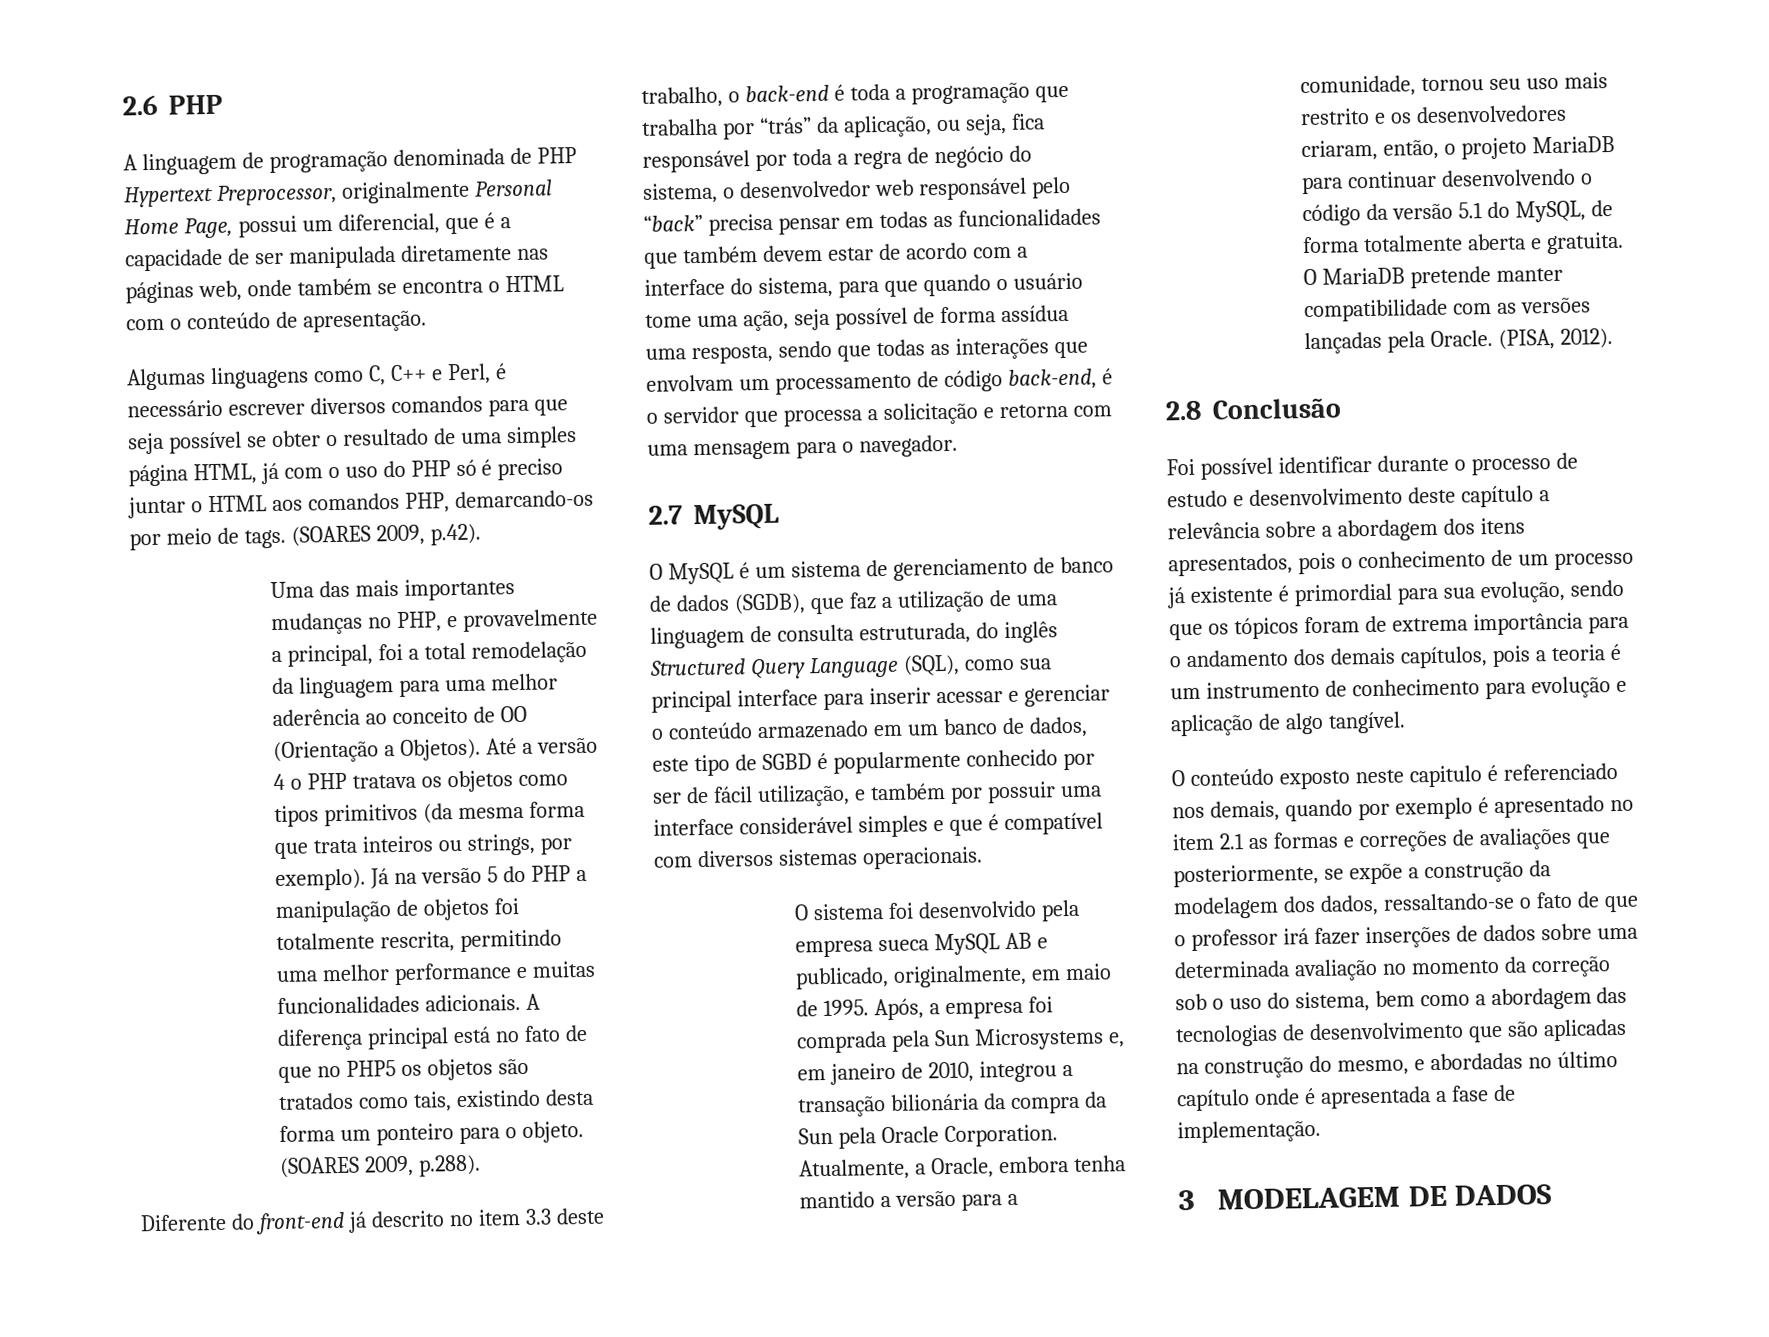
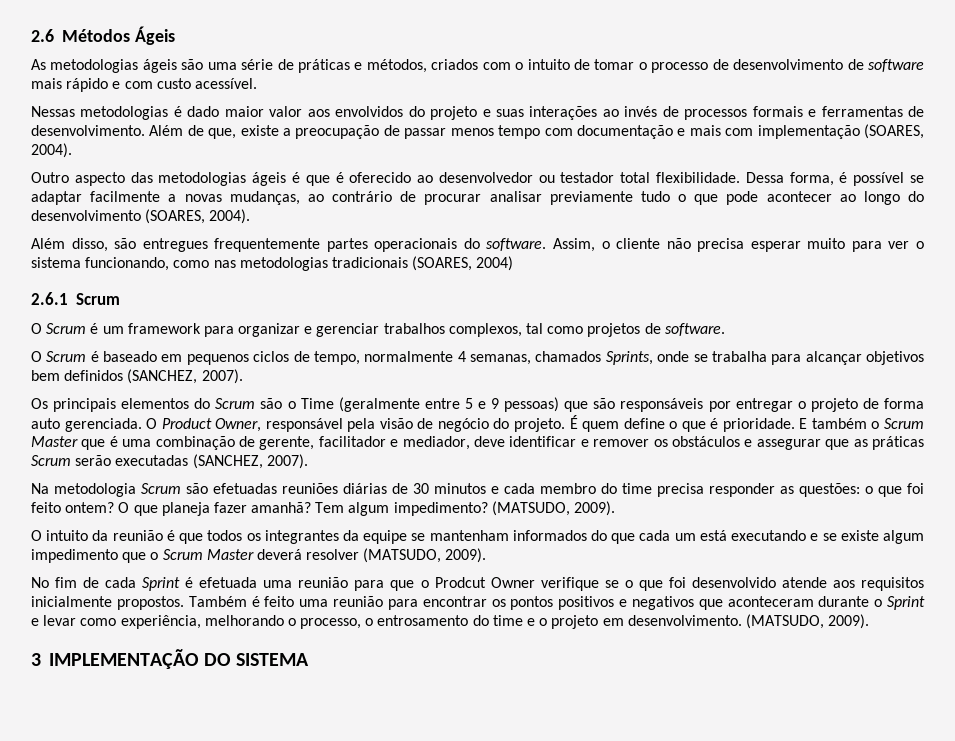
- 2.6 PHP
- A linguagem de programação denominada de PHP Hypertext Preprocessor, originalmente Personal Home Page, possui um diferencial, que é a capacidade de ser manipulada diretamente nas páginas web, onde também se encontra o HTML com o conteúdo de apresentação.
- Algumas linguagens como C, C++ e Perl, é necessário escrever diversos comandos para que seja possível se obter o resultado de uma simples página HTML, já com o uso do PHP só é preciso juntar o HTML aos comandos PHP, demarcando-os por meio de tags. (SOARES 2009, p.42).
- Uma das mais importantes mudanças no PHP, e provavelmente a principal, foi a total remodelação da linguagem para uma melhor aderência ao conceito de OO (Orientação a Objetos). Até a versão 4 o PHP tratava os objetos como tipos primitivos (da mesma forma que trata inteiros ou strings, por exemplo). Já na versão 5 do PHP a manipulação de objetos foi totalmente rescrita, permitindo uma melhor performance e muitas funcionalidades adicionais. A diferença principal está no fato de que no PHP5 os objetos são tratados como tais, existindo desta forma um ponteiro para o objeto. (SOARES 2009, p.288).
- Diferente do front-end já descrito no item 3.3 deste trabalho, o back-end é toda a programação que trabalha por “trás” da aplicação, ou seja, fica responsável por toda a regra de negócio do sistema, o desenvolvedor web responsável pelo “back” precisa pensar em todas as funcionalidades que também devem estar de acordo com a interface do sistema, para que quando o usuário tome uma ação, seja possível de forma assídua uma resposta, sendo que todas as interações que envolvam um processamento de código back-end, é o servidor que processa a solicitação e retorna com uma mensagem para o navegador.
- 2.7 MySQL
- O MySQL é um sistema de gerenciamento de banco de dados (SGDB), que faz a utilização de uma linguagem de consulta estruturada, do inglês Structured Query Language (SQL), como sua principal interface para inserir acessar e gerenciar o conteúdo armazenado em um banco de dados, este tipo de SGBD é popularmente conhecido por ser de fácil utilização, e também por possuir uma interface considerável simples e que é compatível com diversos sistemas operacionais.
- O sistema foi desenvolvido pela empresa sueca MySQL AB e publicado, originalmente, em maio de 1995. Após, a empresa foi comprada pela Sun Microsystems e, em janeiro de 2010, integrou a transação bilionária da compra da Sun pela Oracle Corporation. Atualmente, a Oracle, embora tenha mantido a versão para a comunidade, tornou seu uso mais restrito e os desenvolvedores criaram, então, o projeto MariaDB para continuar desenvolvendo o código da versão 5.1 do MySQL, de forma totalmente aberta e gratuita. O MariaDB pretende manter compatibilidade com as versões lançadas pela Oracle. (PISA, 2012).
- 2.8 Conclusão
- Foi possível identificar durante o processo de estudo e desenvolvimento deste capítulo a relevância sobre a abordagem dos itens apresentados, pois o conhecimento de um processo já existente é primordial para sua evolução, sendo que os tópicos foram de extrema importância para o andamento dos demais capítulos, pois a teoria é um instrumento de conhecimento para evolução e aplicação de algo tangível.
- O conteúdo exposto neste capitulo é referenciado nos demais, quando por exemplo é apresentado no item 2.1 as formas e correções de avaliações que posteriormente, se expõe a construção da modelagem dos dados, ressaltando-se o fato de que o professor irá fazer inserções de dados sobre uma determinada avaliação no momento da correção sob o uso do sistema, bem como a abordagem das tecnologias de desenvolvimento que são aplicadas na construção do mesmo, e abordadas no último capítulo onde é apresentada a fase de implementação.
- 3 MODELAGEM DE DADOS
+ 2.6 Métodos Ágeis
+ As metodologias ágeis são uma série de práticas e métodos, criados com o intuito de tomar o processo de desenvolvimento de software mais rápido e com custo acessível.
+ Nessas metodologias é dado maior valor aos envolvidos do projeto e suas interações ao invés de processos formais e ferramentas de desenvolvimento. Além de que, existe a preocupação de passar menos tempo com documentação e mais com implementação (SOARES, 2004).
+ Outro aspecto das metodologias ágeis é que é oferecido ao desenvolvedor ou testador total flexibilidade. Dessa forma, é possível se adaptar facilmente a novas mudanças, ao contrário de procurar analisar previamente tudo o que pode acontecer ao longo do desenvolvimento (SOARES, 2004).
+ Além disso, são entregues frequentemente partes operacionais do software. Assim, o cliente não precisa esperar muito para ver o sistema funcionando, como nas metodologias tradicionais (SOARES, 2004)
+ 2.6.1 Scrum
+ O Scrum é um framework para organizar e gerenciar trabalhos complexos, tal como projetos de software.
+ O Scrum é baseado em pequenos ciclos de tempo, normalmente 4 semanas, chamados Sprints, onde se trabalha para alcançar objetivos bem definidos (SANCHEZ, 2007).
+ Os principais elementos do Scrum são o Time (geralmente entre 5 e 9 pessoas) que são responsáveis por entregar o projeto de forma auto gerenciada. O Product Owner, responsável pela visão de negócio do projeto. É quem define o que é prioridade. E também o Scrum Master que é uma combinação de gerente, facilitador e mediador, deve identificar e remover os obstáculos e assegurar que as práticas Scrum serão executadas (SANCHEZ, 2007).
+ Na metodologia Scrum são efetuadas reuniões diárias de 30 minutos e cada membro do time precisa responder as questões: o que foi feito ontem? O que planeja fazer amanhã? Tem algum impedimento? (MATSUDO, 2009).
+ O intuito da reunião é que todos os integrantes da equipe se mantenham informados do que cada um está executando e se existe algum impedimento que o Scrum Master deverá resolver (MATSUDO, 2009).
+ No fim de cada Sprint é efetuada uma reunião para que o Prodcut Owner verifique se o que foi desenvolvido atende aos requisitos inicialmente propostos. Também é feito uma reunião para encontrar os pontos positivos e negativos que aconteceram durante o Sprint e levar como experiência, melhorando o processo, o entrosamento do time e o projeto em desenvolvimento. (MATSUDO, 2009).
+ 3 IMPLEMENTAÇÃO DO SISTEMA

